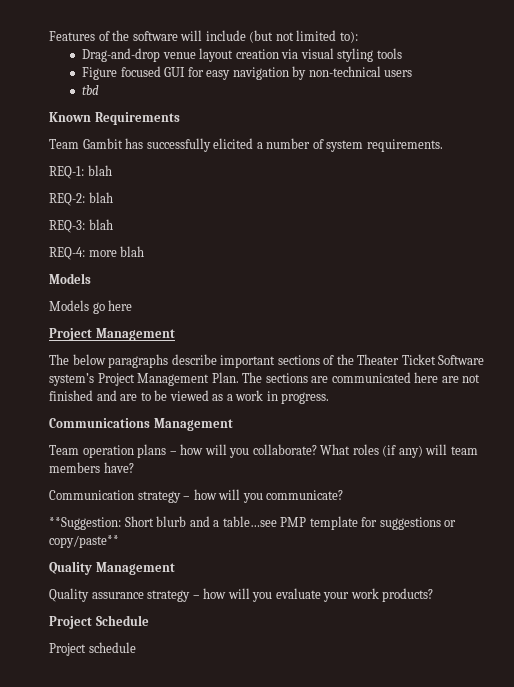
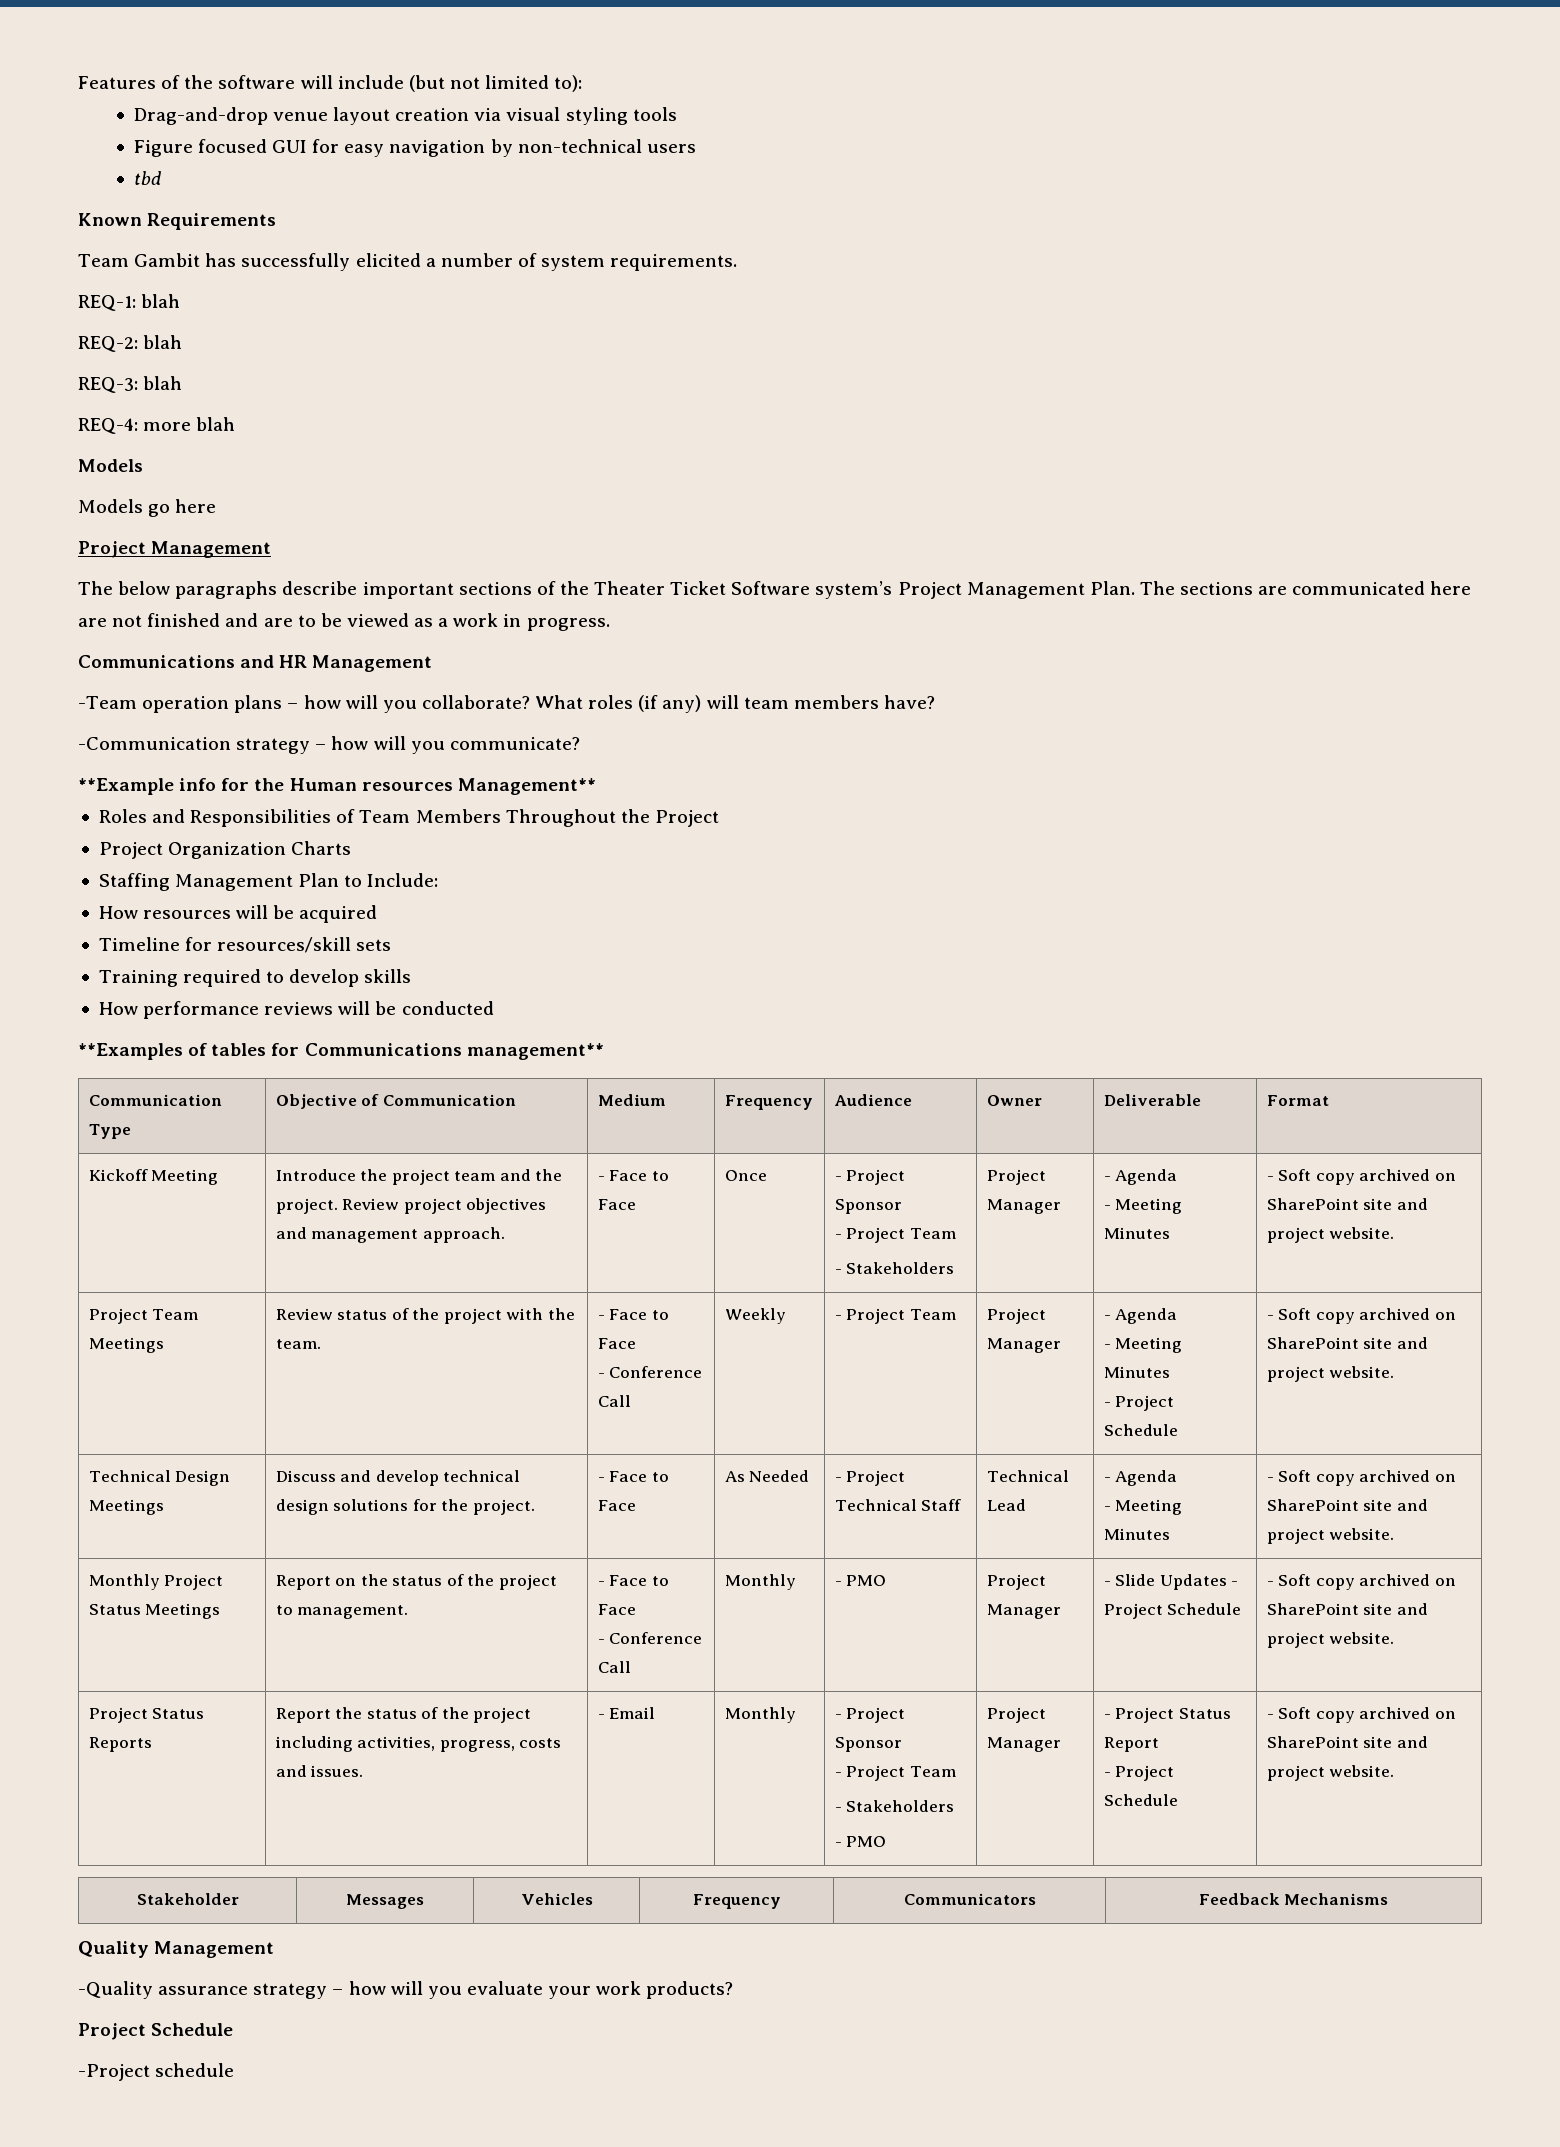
- Communications Management
- Team operation plans – how will you collaborate?
+ Communications and HR Management
+ -Team operation plans – how will you collaborate?
- Communication strategy – how will you communicate?
+ -Communication strategy – how will you communicate?
- **Suggestion: Short blurb and a table…see PMP template for suggestions or copy/paste**
+ **Example info for the Human resources Management**
+ Roles and Responsibilities of Team Members Throughout the Project
+ Project Organization Charts
+ Staffing Management Plan to Include:
+ How resources will be acquired
+ Timeline for resources/skill sets
+ Training required to develop skills
+ How performance reviews will be conducted
+ **Examples of tables for Communications management**
+ Communication Type | Objective of Communication | Medium | Frequency | Audience | Owner | Deliverable | Format
+ Kickoff Meeting | Introduce the project team and the project. Review project objectives and management approach. | - Face to Face | Once | - Project Sponsor
+ - Project Team
+ - Stakeholders | Project Manager | - Agenda
+ - Meeting Minutes | - Soft copy archived on SharePoint site and project website.
+ Project Team Meetings | Review status of the project with the team. | - Face to Face
+ - Conference Call | Weekly | - Project Team | Project Manager | - Agenda
+ - Meeting Minutes
+ - Project Schedule | - Soft copy archived on SharePoint site and project website.
+ Technical Design Meetings | Discuss and develop technical design solutions for the project. | - Face to Face | As Needed | - Project Technical Staff | Technical Lead | - Agenda
+ - Meeting Minutes | - Soft copy archived on SharePoint site and project website.
+ Monthly Project Status Meetings | Report on the status of the project to management. | - Face to Face
+ - Conference Call | Monthly | - PMO | Project Manager | - Slide Updates - Project Schedule | - Soft copy archived on SharePoint site and project website.
+ Project Status Reports | Report the status of the project including activities, progress, costs and issues. | - Email | Monthly | - Project Sponsor
+ - Project Team
+ - Stakeholders
+ - PMO | Project Manager | - Project Status Report
+ - Project Schedule | - Soft copy archived on SharePoint site and project website.
+ Stakeholder | Messages | Vehicles | Frequency | Communicators | Feedback Mechanisms
- Quality assurance strategy – how will you evaluate your work products?
+ -Quality assurance strategy – how will you evaluate your work products?
- Project schedule
+ -Project schedule

